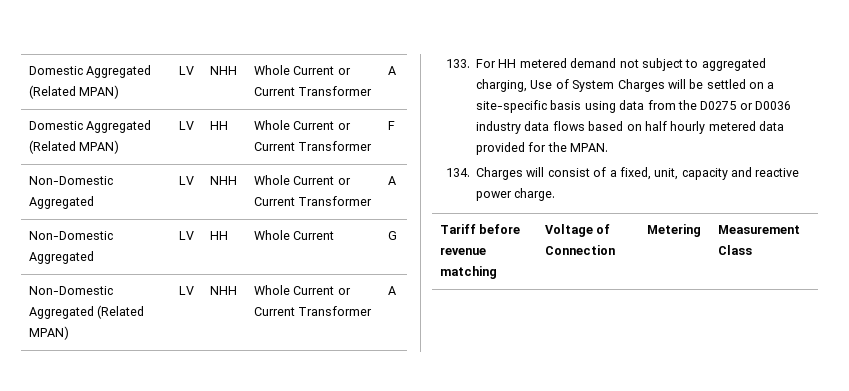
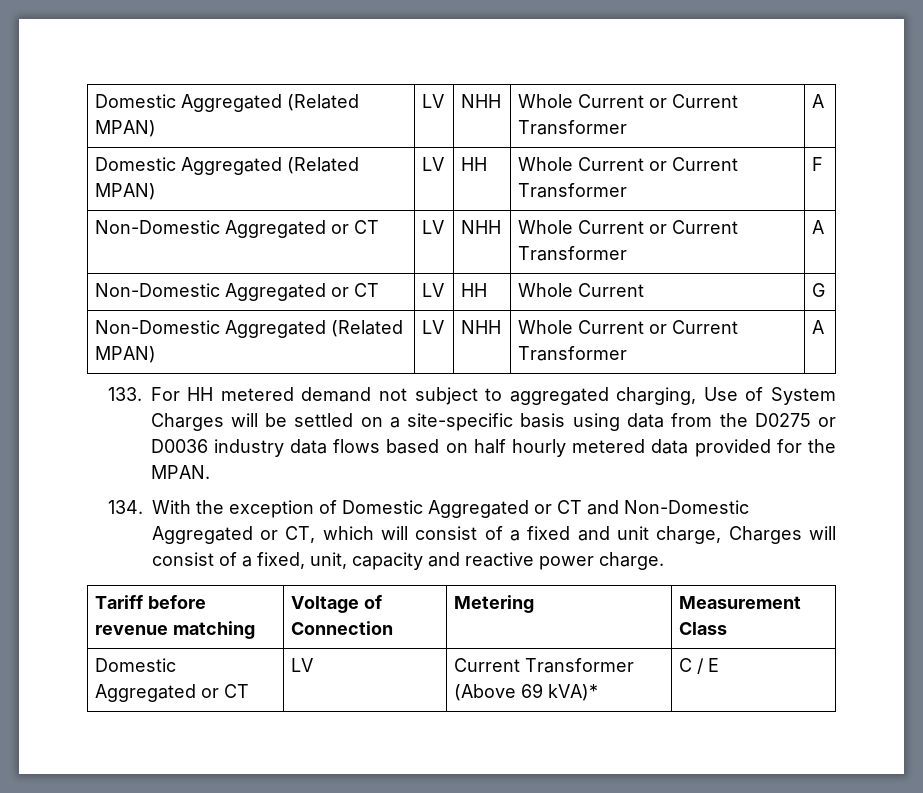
- Non-Domestic Aggregated | LV | NHH | Whole Current or Current Transformer | A
+ Non-Domestic Aggregated or CT | LV | NHH | Whole Current or Current Transformer | A
- Non-Domestic Aggregated | LV | HH | Whole Current | G
+ Non-Domestic Aggregated or CT | LV | HH | Whole Current | G
- 134. Charges will consist of a fixed, unit, capacity and reactive power charge.
+ 134. With the exception of Domestic Aggregated or CT and Non-Domestic Aggregated or CT, which will consist of a fixed and unit charge, Charges will consist of a fixed, unit, capacity and reactive power charge.
+ Domestic Aggregated or CT | LV | Current Transformer (Above 69 kVA)* | C / E

